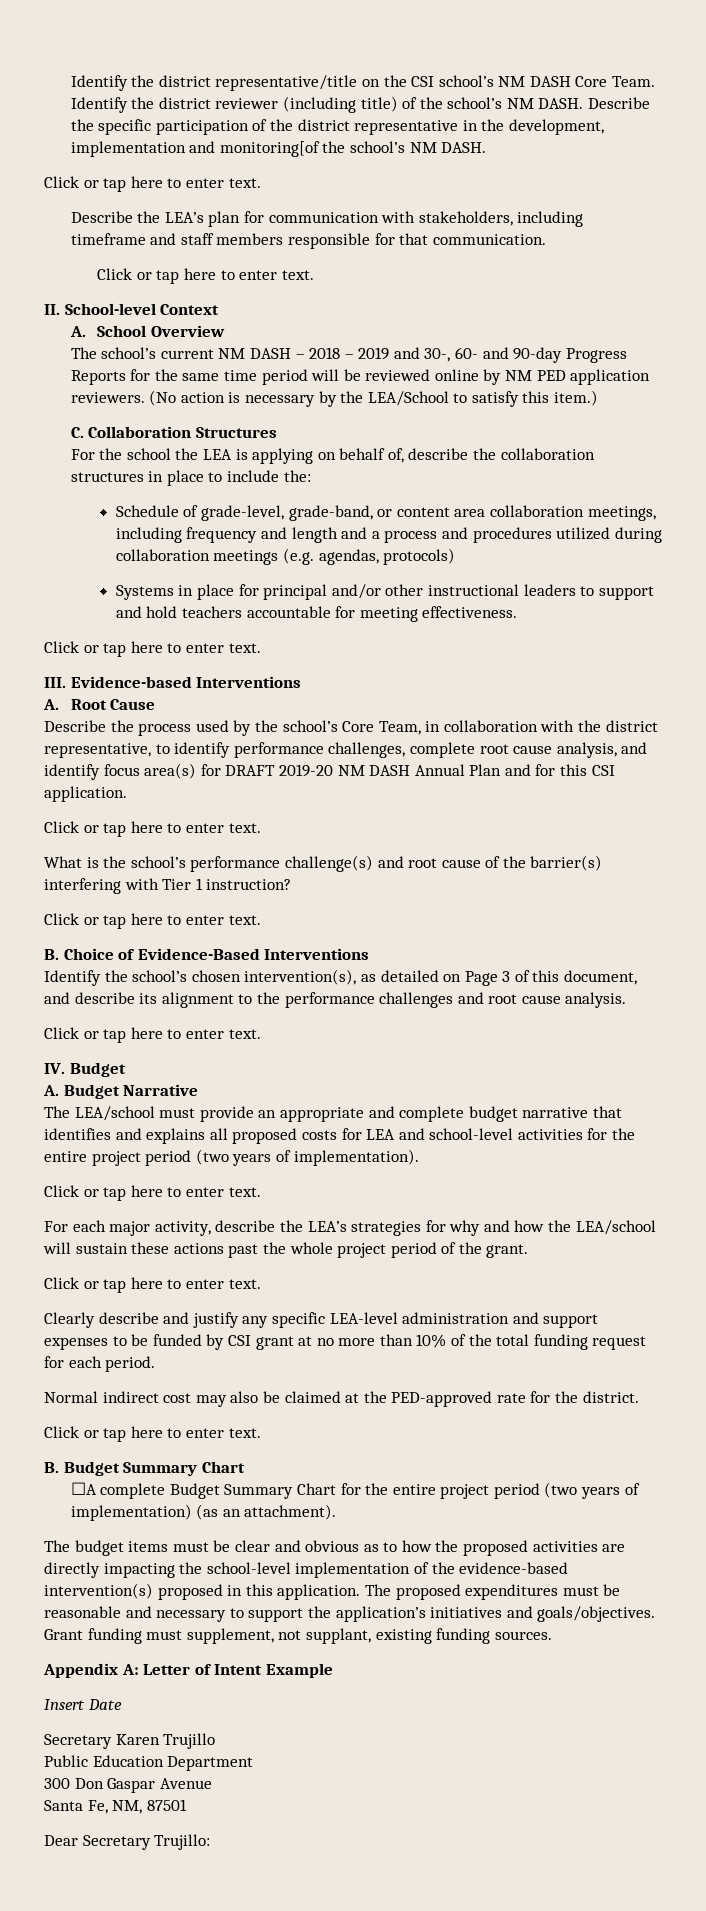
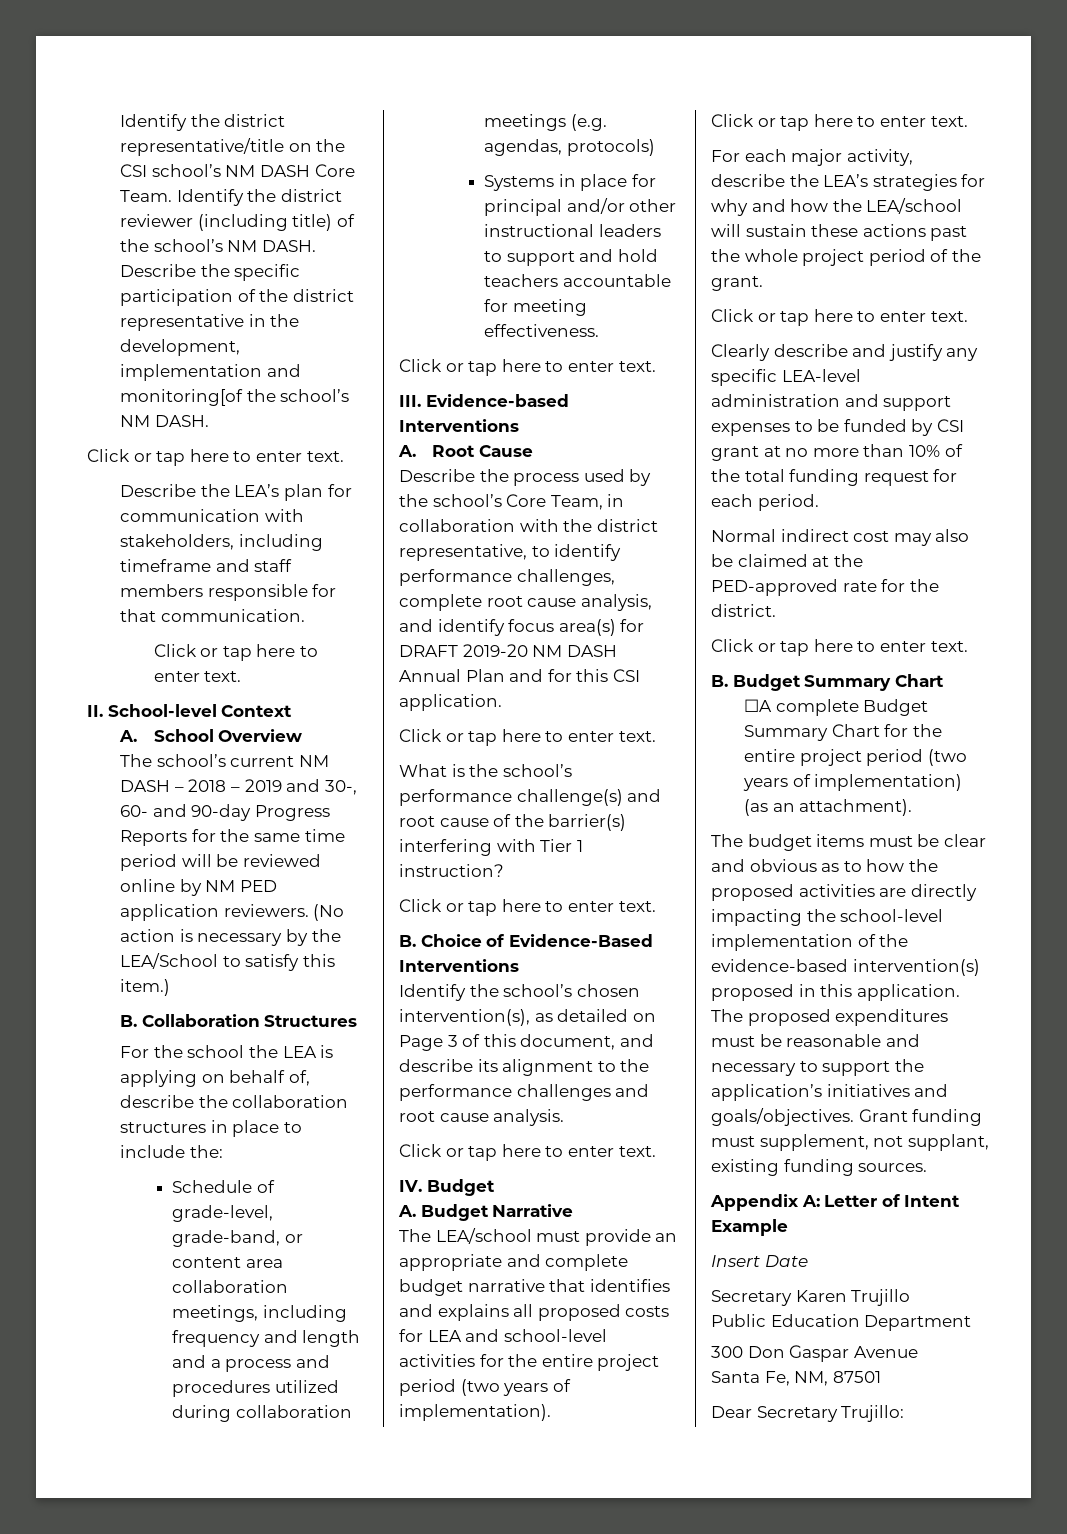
- C. Collaboration Structures
+ B. Collaboration Structures

